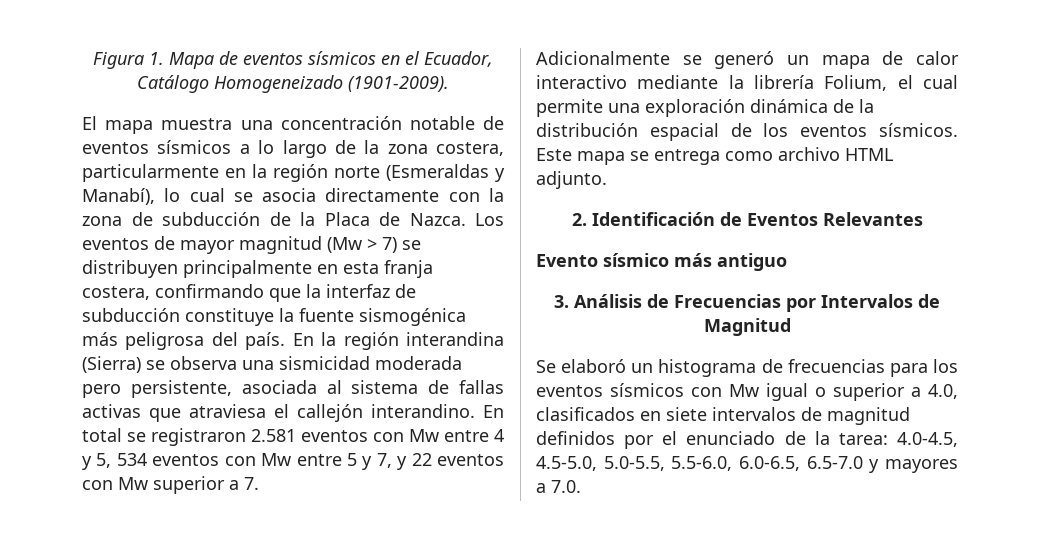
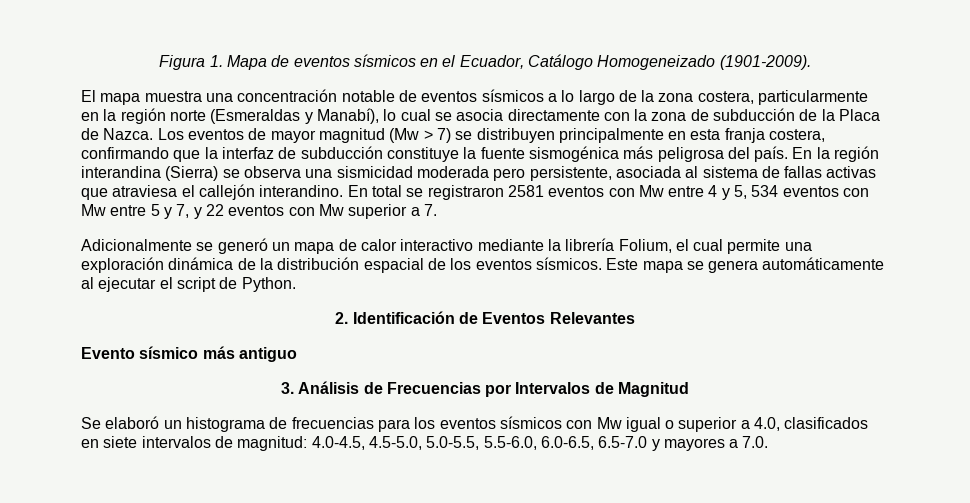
- En total se registraron 2.581 eventos con Mw entre 4 y 5, 534 eventos con Mw entre 5 y 7, y 22 eventos con Mw superior a 7.
+ En total se registraron 2581 eventos con Mw entre 4 y 5, 534 eventos con Mw entre 5 y 7, y 22 eventos con Mw superior a 7.
- Este mapa se entrega como archivo HTML adjunto.
+ Este mapa se genera automáticamente al ejecutar el script de Python.
- Se elaboró un histograma de frecuencias para los eventos sísmicos con Mw igual o superior a 4.0, clasificados en siete intervalos de magnitud definidos por el enunciado de la tarea: 4.0-4.5, 4.5-5.0, 5.0-5.5, 5.5-6.0, 6.0-6.5, 6.5-7.0 y mayores a 7.0.
+ Se elaboró un histograma de frecuencias para los eventos sísmicos con Mw igual o superior a 4.0, clasificados en siete intervalos de magnitud: 4.0-4.5, 4.5-5.0, 5.0-5.5, 5.5-6.0, 6.0-6.5, 6.5-7.0 y mayores a 7.0.

